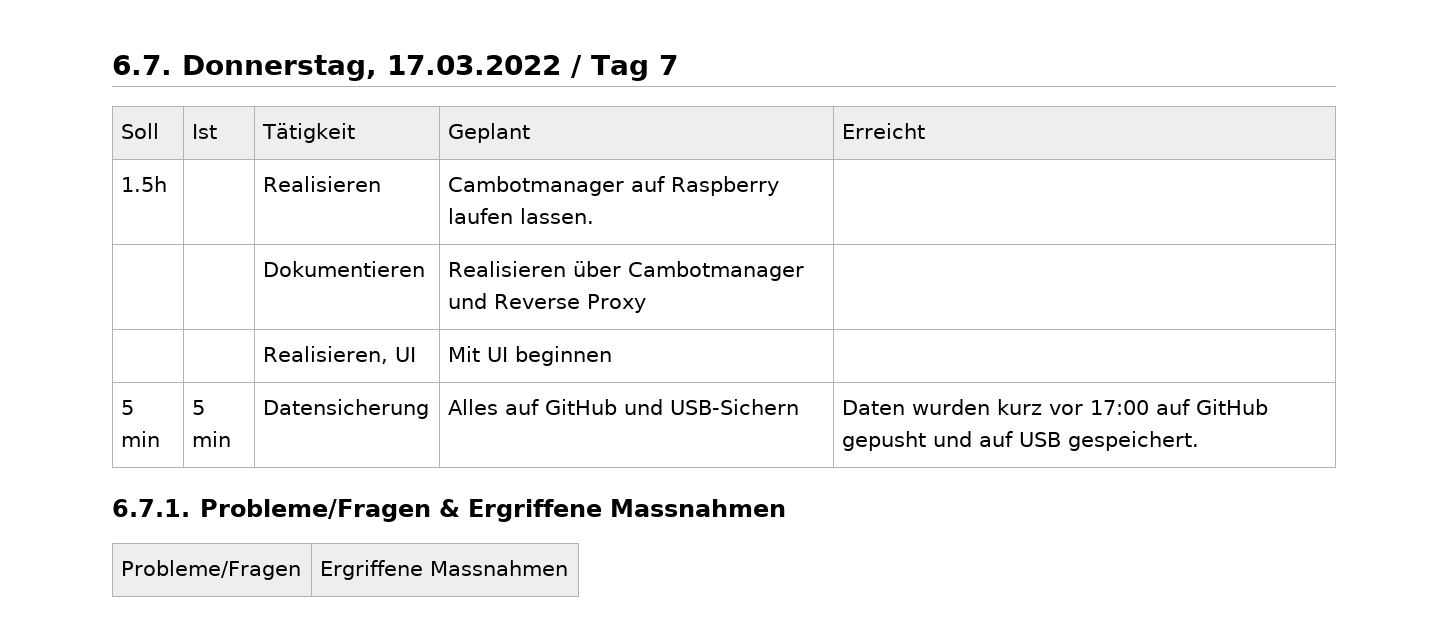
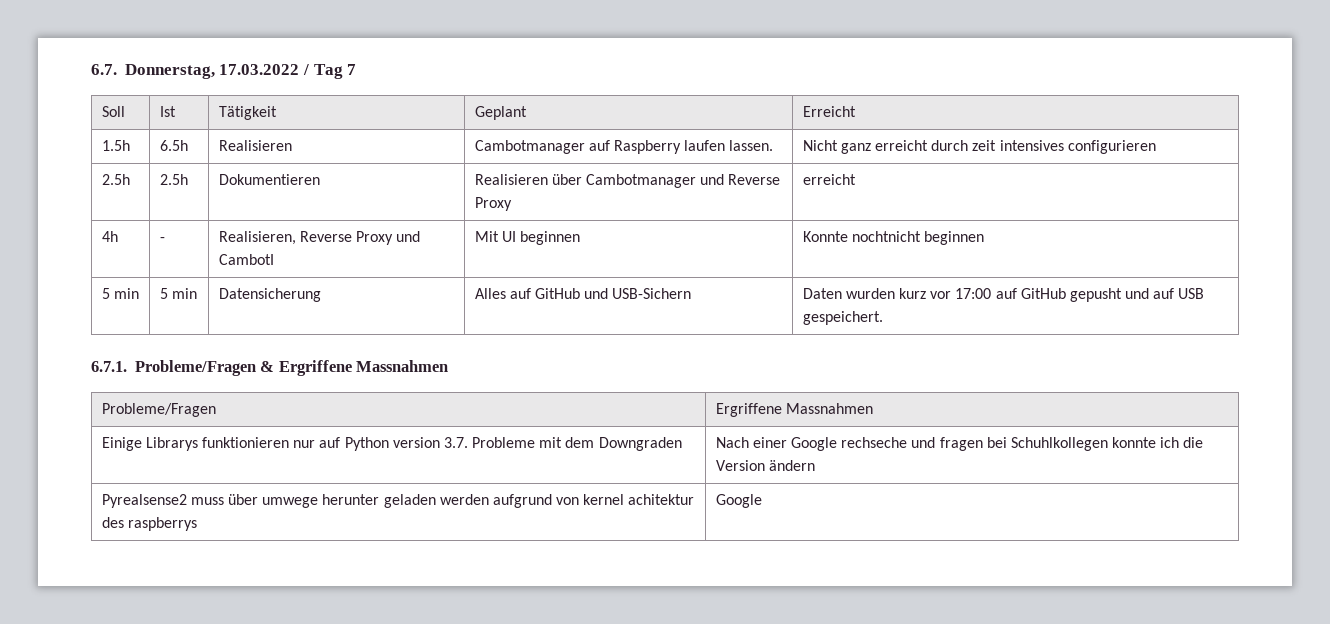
- 1.5h | | Realisieren | Cambotmanager auf Raspberry laufen lassen. |
- | | Dokumentieren | Realisieren über Cambotmanager und Reverse Proxy |
- | | Realisieren, UI | Mit UI beginnen |
+ 1.5h | 6.5h | Realisieren | Cambotmanager auf Raspberry laufen lassen. | Nicht ganz erreicht durch zeit intensives configurieren
+ 2.5h | 2.5h | Dokumentieren | Realisieren über Cambotmanager und Reverse Proxy | erreicht
+ 4h | - | Realisieren, Reverse Proxy und CambotI | Mit UI beginnen | Konnte nochtnicht beginnen
+ Einige Librarys funktionieren nur auf Python version 3.7. Probleme mit dem Downgraden | Nach einer Google rechseche und fragen bei Schuhlkollegen konnte ich die Version ändern
+ Pyrealsense2 muss über umwege herunter geladen werden aufgrund von kernel achitektur des raspberrys | Google

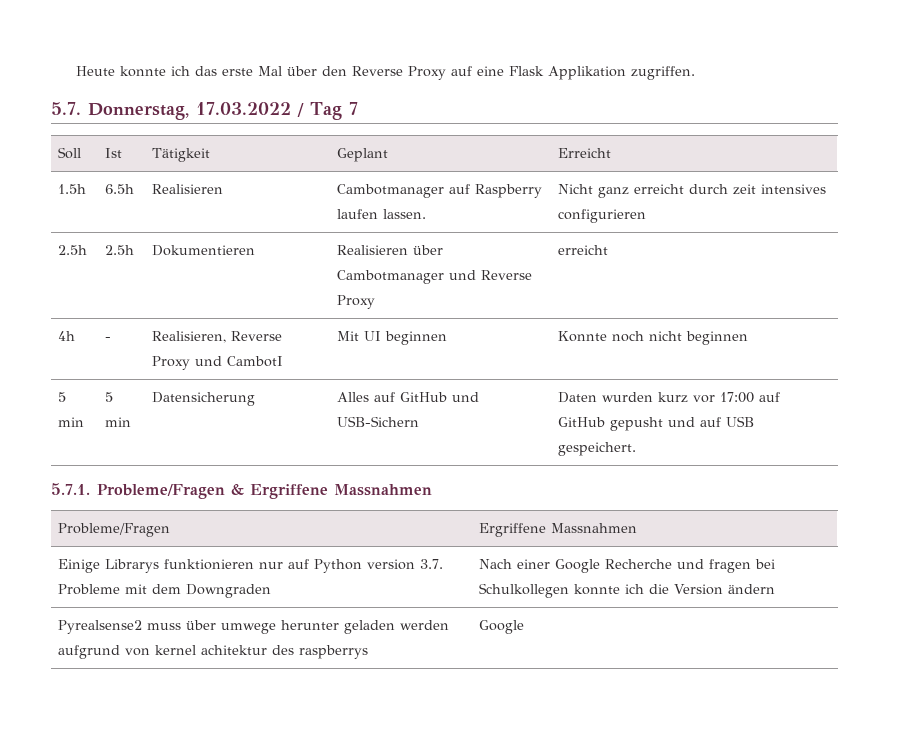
- 6.7. Donnerstag, 17.03.2022 / Tag 7
+ Heute konnte ich das erste Mal über den Reverse Proxy auf eine Flask Applikation zugriffen.
+ 5.7. Donnerstag, 17.03.2022 / Tag 7
- 4h | - | Realisieren, Reverse Proxy und CambotI | Mit UI beginnen | Konnte nochtnicht beginnen
+ 4h | - | Realisieren, Reverse Proxy und CambotI | Mit UI beginnen | Konnte noch nicht beginnen
- 6.7.1. Probleme/Fragen & Ergriffene Massnahmen
+ 5.7.1. Probleme/Fragen & Ergriffene Massnahmen
- Einige Librarys funktionieren nur auf Python version 3.7. Probleme mit dem Downgraden | Nach einer Google rechseche und fragen bei Schuhlkollegen konnte ich die Version ändern
+ Einige Librarys funktionieren nur auf Python version 3.7. Probleme mit dem Downgraden | Nach einer Google Recherche und fragen bei Schulkollegen konnte ich die Version ändern

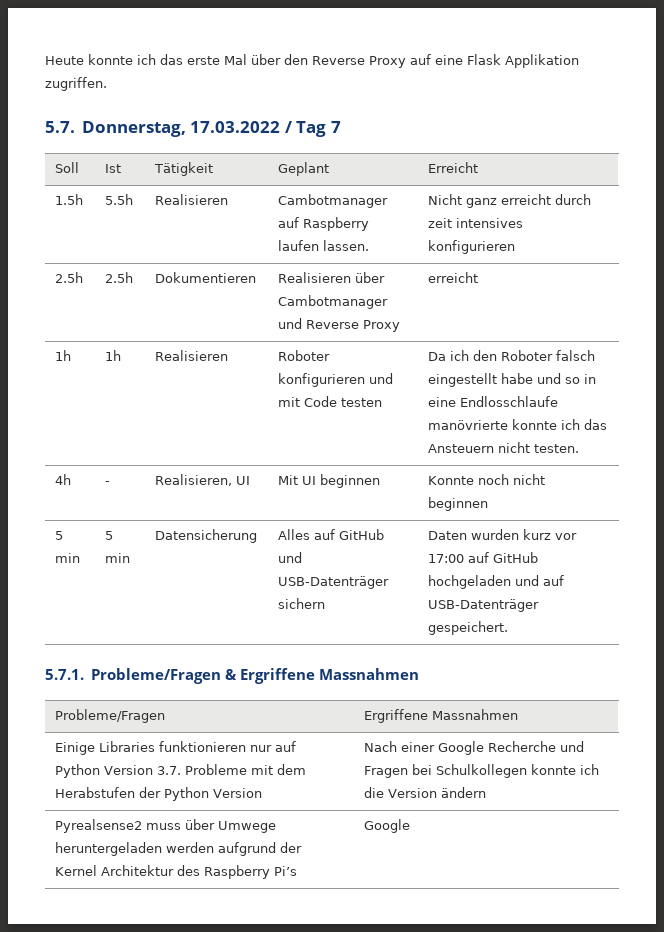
- 1.5h | 6.5h | Realisieren | Cambotmanager auf Raspberry laufen lassen. | Nicht ganz erreicht durch zeit intensives configurieren
+ 1.5h | 5.5h | Realisieren | Cambotmanager auf Raspberry laufen lassen. | Nicht ganz erreicht durch zeit intensives konfigurieren
+ 1h | 1h | Realisieren | Roboter konfigurieren und mit Code testen | Da ich den Roboter falsch eingestellt habe und so in eine Endlosschlaufe manövrierte konnte ich das Ansteuern nicht testen.
- 4h | - | Realisieren, Reverse Proxy und CambotI | Mit UI beginnen | Konnte noch nicht beginnen
+ 4h | - | Realisieren, UI | Mit UI beginnen | Konnte noch nicht beginnen
- 5 min | 5 min | Datensicherung | Alles auf GitHub und USB-Sichern | Daten wurden kurz vor 17:00 auf GitHub gepusht und auf USB gespeichert.
+ 5 min | 5 min | Datensicherung | Alles auf GitHub und USB-Datenträger sichern | Daten wurden kurz vor 17:00 auf GitHub hochgeladen und auf USB-Datenträger gespeichert.
- Einige Librarys funktionieren nur auf Python version 3.7. Probleme mit dem Downgraden | Nach einer Google Recherche und fragen bei Schulkollegen konnte ich die Version ändern
+ Einige Libraries funktionieren nur auf Python Version 3.7. Probleme mit dem Herabstufen der Python Version | Nach einer Google Recherche und Fragen bei Schulkollegen konnte ich die Version ändern
- Pyrealsense2 muss über umwege herunter geladen werden aufgrund von kernel achitektur des raspberrys | Google
+ Pyrealsense2 muss über Umwege heruntergeladen werden aufgrund der Kernel Architektur des Raspberry Pi’s | Google

